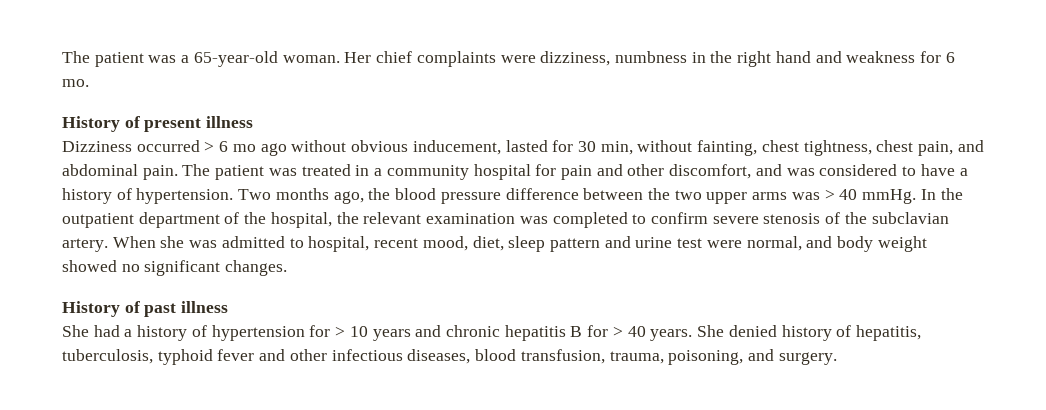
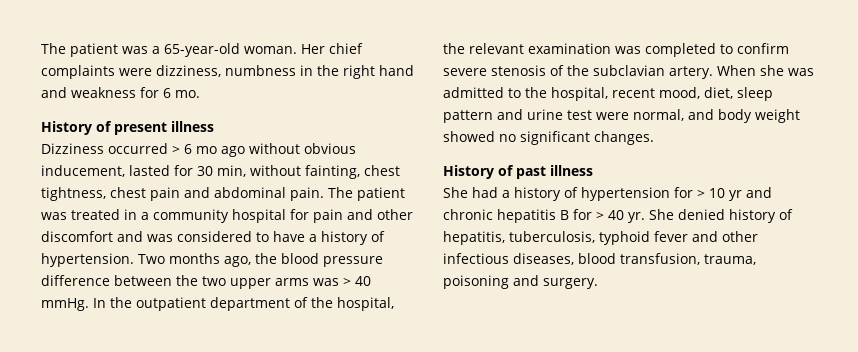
- Dizziness occurred > 6 mo ago without obvious inducement, lasted for 30 min, without fainting, chest tightness, chest pain, and abdominal pain.
+ Dizziness occurred > 6 mo ago without obvious inducement, lasted for 30 min, without fainting, chest tightness, chest pain and abdominal pain.
- The patient was treated in a community hospital for pain and other discomfort, and was considered to have a history of hypertension.
+ The patient was treated in a community hospital for pain and other discomfort and was considered to have a history of hypertension.
- When she was admitted to hospital, recent mood, diet, sleep pattern and urine test were normal, and body weight showed no significant changes.
+ When she was admitted to the hospital, recent mood, diet, sleep pattern and urine test were normal, and body weight showed no significant changes.
- She had a history of hypertension for > 10 years and chronic hepatitis B for > 40 years.
+ She had a history of hypertension for > 10 yr and chronic hepatitis B for > 40 yr.
- She denied history of hepatitis, tuberculosis, typhoid fever and other infectious diseases, blood transfusion, trauma, poisoning, and surgery.
+ She denied history of hepatitis, tuberculosis, typhoid fever and other infectious diseases, blood transfusion, trauma, poisoning and surgery.

